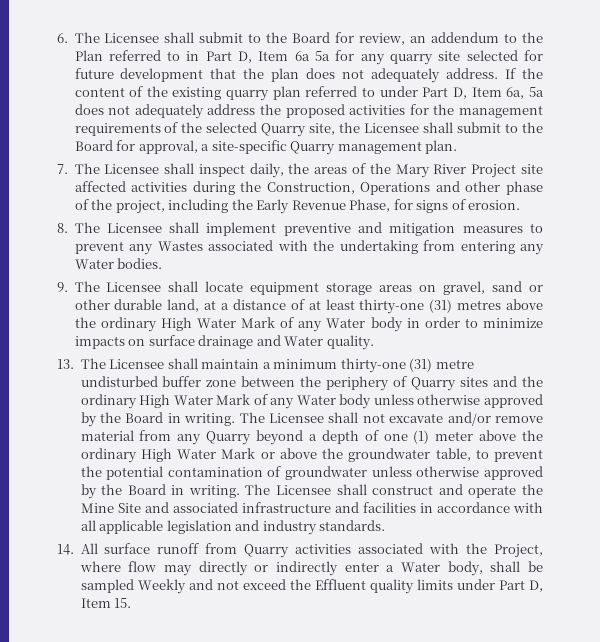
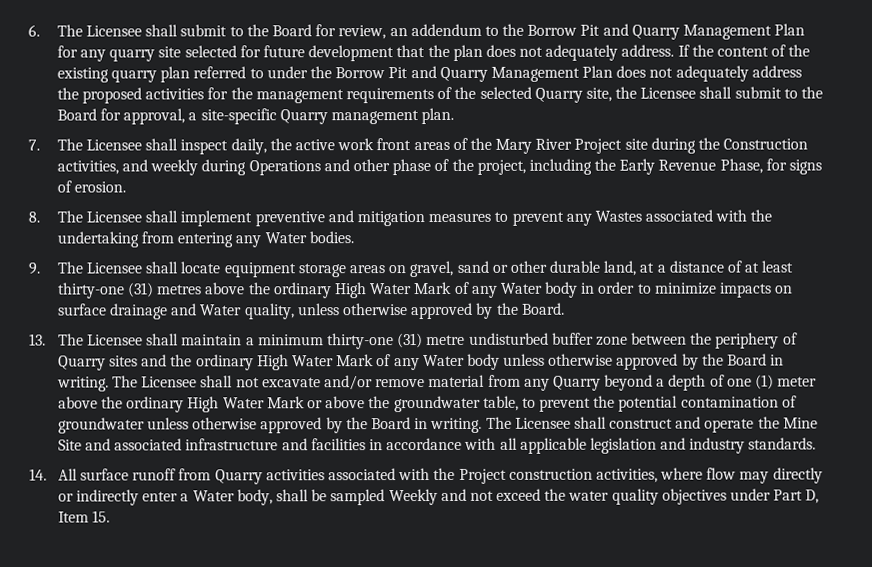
- 6. The Licensee shall submit to the Board for review, an addendum to the Plan referred to in Part D, Item 6a 5a for any quarry site selected for future development that the plan does not adequately address.
+ 6. The Licensee shall submit to the Board for review, an addendum to the Borrow Pit and Quarry Management Plan for any quarry site selected for future development that the plan does not adequately address.
- If the content of the existing quarry plan referred to under Part D, Item 6a, 5a does not adequately address the proposed activities for the management requirements of the selected Quarry site, the Licensee shall submit to the Board for approval, a site-specific Quarry management plan.
+ If the content of the existing quarry plan referred to under the Borrow Pit and Quarry Management Plan does not adequately address the proposed activities for the management requirements of the selected Quarry site, the Licensee shall submit to the Board for approval, a site-specific Quarry management plan.
- 7. The Licensee shall inspect daily, the areas of the Mary River Project site affected activities during the Construction, Operations and other phase of the project, including the Early Revenue Phase, for signs of erosion.
+ 7. The Licensee shall inspect daily, the active work front areas of the Mary River Project site during the Construction activities, and weekly during Operations and other phase of the project, including the Early Revenue Phase, for signs of erosion.
- 9. The Licensee shall locate equipment storage areas on gravel, sand or other durable land, at a distance of at least thirty-one (31) metres above the ordinary High Water Mark of any Water body in order to minimize impacts on surface drainage and Water quality.
+ 9. The Licensee shall locate equipment storage areas on gravel, sand or other durable land, at a distance of at least thirty-one (31) metres above the ordinary High Water Mark of any Water body in order to minimize impacts on surface drainage and Water quality, unless otherwise approved by the Board.
- 14. All surface runoff from Quarry activities associated with the Project, where flow may directly or indirectly enter a Water body, shall be sampled Weekly and not exceed the Effluent quality limits under Part D, Item 15.
+ 14. All surface runoff from Quarry activities associated with the Project construction activities, where flow may directly or indirectly enter a Water body, shall be sampled Weekly and not exceed the water quality objectives under Part D, Item 15.

